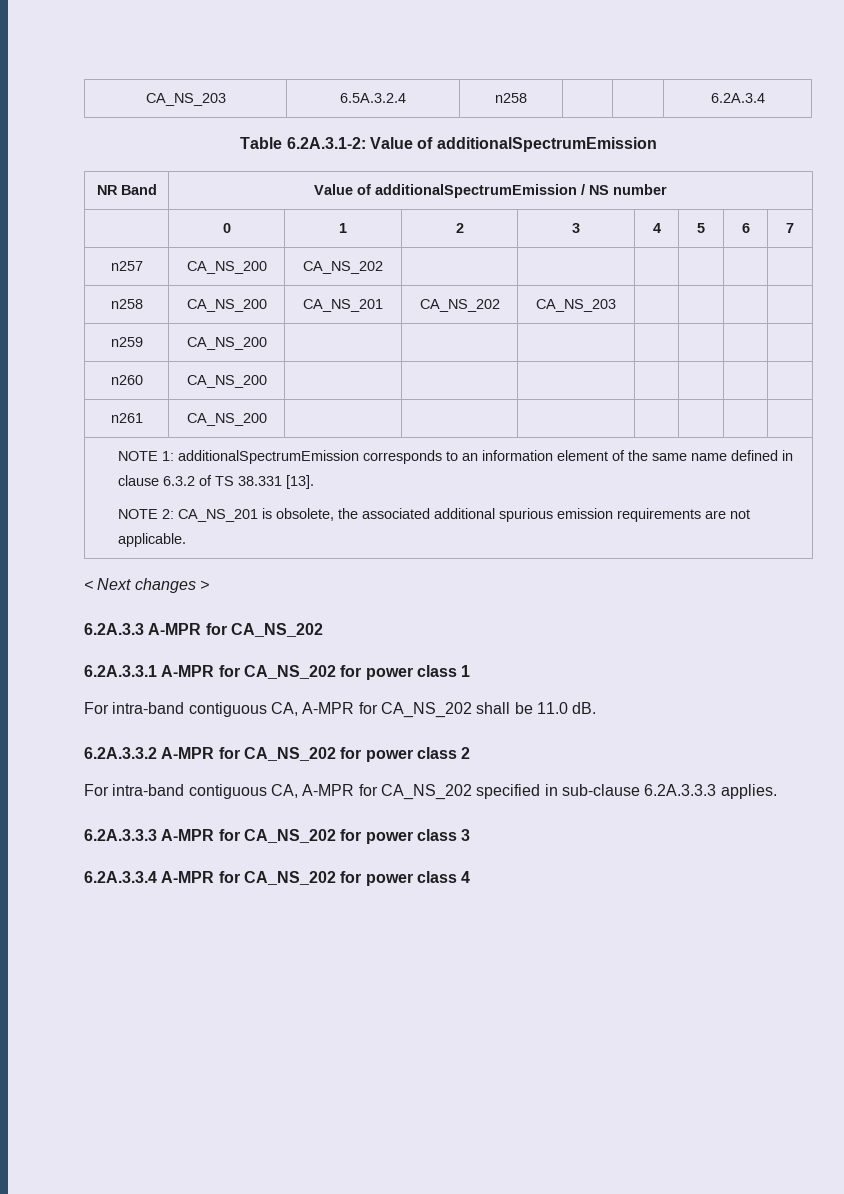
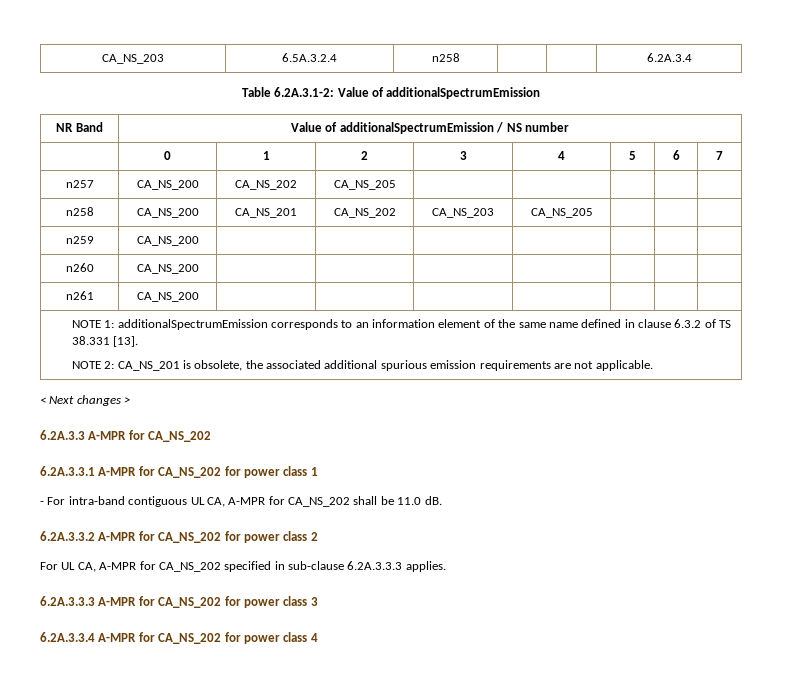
- n257 | CA_NS_200 | CA_NS_202 | | | | | |
+ n257 | CA_NS_200 | CA_NS_202 | CA_NS_205 | | | | |
- n258 | CA_NS_200 | CA_NS_201 | CA_NS_202 | CA_NS_203 | | | |
+ n258 | CA_NS_200 | CA_NS_201 | CA_NS_202 | CA_NS_203 | CA_NS_205 | | |
- For intra-band contiguous CA, A-MPR for CA_NS_202 shall be 11.0 dB.
+ - For intra-band contiguous UL CA, A-MPR for CA_NS_202 shall be 11.0 dB.
- For intra-band contiguous CA, A-MPR for CA_NS_202 specified in sub-clause 6.2A.3.3.3 applies.
+ For UL CA, A-MPR for CA_NS_202 specified in sub-clause 6.2A.3.3.3 applies.

